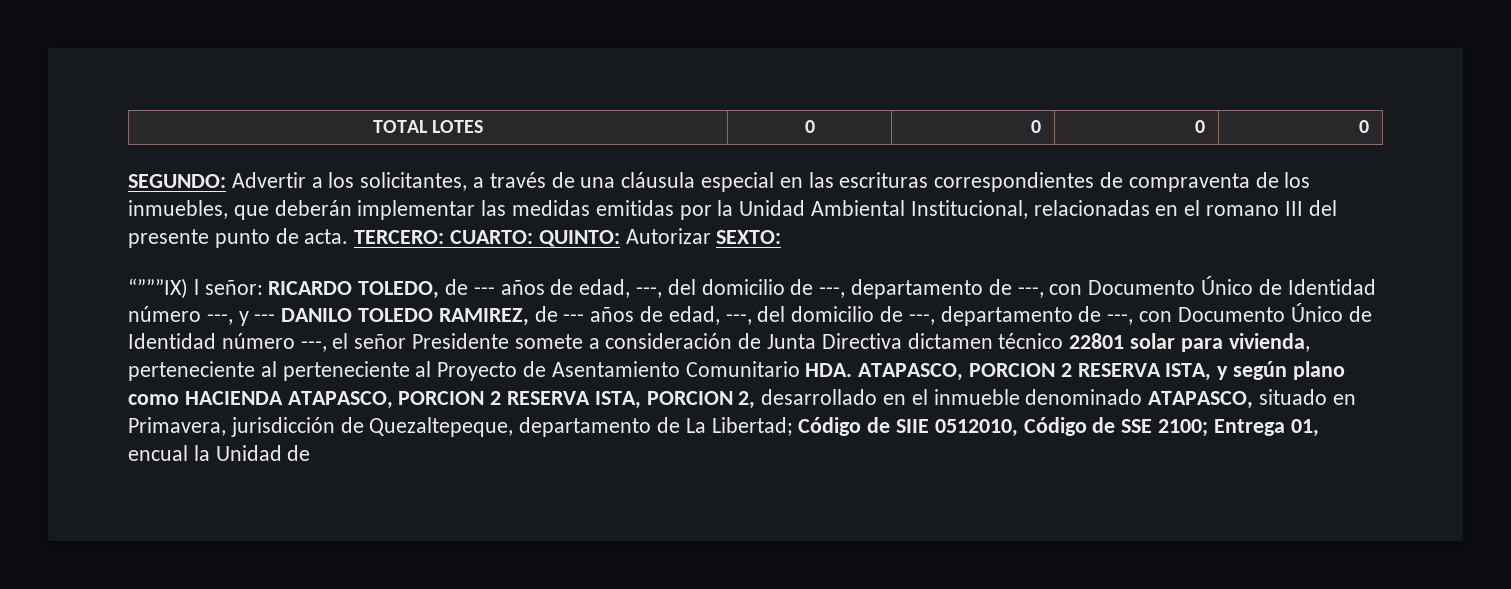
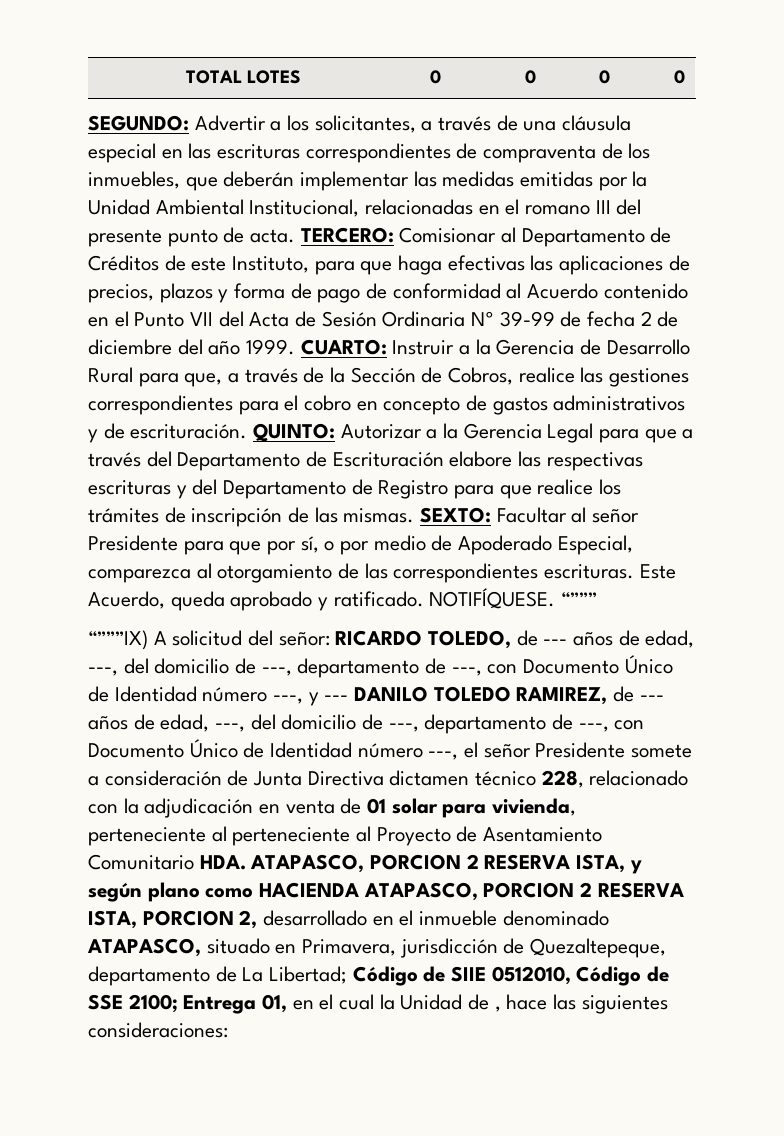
- CUARTO: QUINTO: Autorizar SEXTO:
- “”””IX) l señor:
+ Comisionar al Departamento de Créditos de este Instituto, para que haga efectivas las aplicaciones de precios, plazos y forma de pago de conformidad al Acuerdo contenido en el Punto VII del Acta de Sesión Ordinaria Nº 39-99 de fecha 2 de diciembre del año 1999. CUARTO: Instruir a la Gerencia de Desarrollo Rural para que, a través de la Sección de Cobros, realice las gestiones correspondientes para el cobro en concepto de gastos administrativos y de escrituración. QUINTO: Autorizar a la Gerencia Legal para que a través del Departamento de Escrituración elabore las respectivas escrituras y del Departamento de Registro para que realice los trámites de inscripción de las mismas. SEXTO: Facultar al señor Presidente para que por sí, o por medio de Apoderado Especial, comparezca al otorgamiento de las correspondientes escrituras. Este Acuerdo, queda aprobado y ratificado. NOTIFÍQUESE. “”””
+ “”””IX) A solicitud del señor:
- RICARDO TOLEDO, de --- años de edad, ---, del domicilio de ---, departamento de ---, con Documento Único de Identidad número ---, y --- DANILO TOLEDO RAMIREZ, de --- años de edad, ---, del domicilio de ---, departamento de ---, con Documento Único de Identidad número ---, el señor Presidente somete a consideración de Junta Directiva dictamen técnico 22801 solar para vivienda, perteneciente al perteneciente al Proyecto de Asentamiento Comunitario HDA. ATAPASCO, PORCION 2 RESERVA ISTA, y según plano como HACIENDA ATAPASCO, PORCION 2 RESERVA ISTA, PORCION 2, desarrollado en el inmueble denominado ATAPASCO, situado en Primavera, jurisdicción de Quezaltepeque, departamento de La Libertad;
+ RICARDO TOLEDO, de --- años de edad, ---, del domicilio de ---, departamento de ---, con Documento Único de Identidad número ---, y --- DANILO TOLEDO RAMIREZ, de --- años de edad, ---, del domicilio de ---, departamento de ---, con Documento Único de Identidad número ---, el señor Presidente somete a consideración de Junta Directiva dictamen técnico 228, relacionado con la adjudicación en venta de 01 solar para vivienda, perteneciente al perteneciente al Proyecto de Asentamiento Comunitario HDA. ATAPASCO, PORCION 2 RESERVA ISTA, y según plano como HACIENDA ATAPASCO, PORCION 2 RESERVA ISTA, PORCION 2, desarrollado en el inmueble denominado ATAPASCO, situado en Primavera, jurisdicción de Quezaltepeque, departamento de La Libertad;
- Entrega 01, encual la Unidad de
+ Entrega 01, en el cual la Unidad de , hace las siguientes consideraciones:

